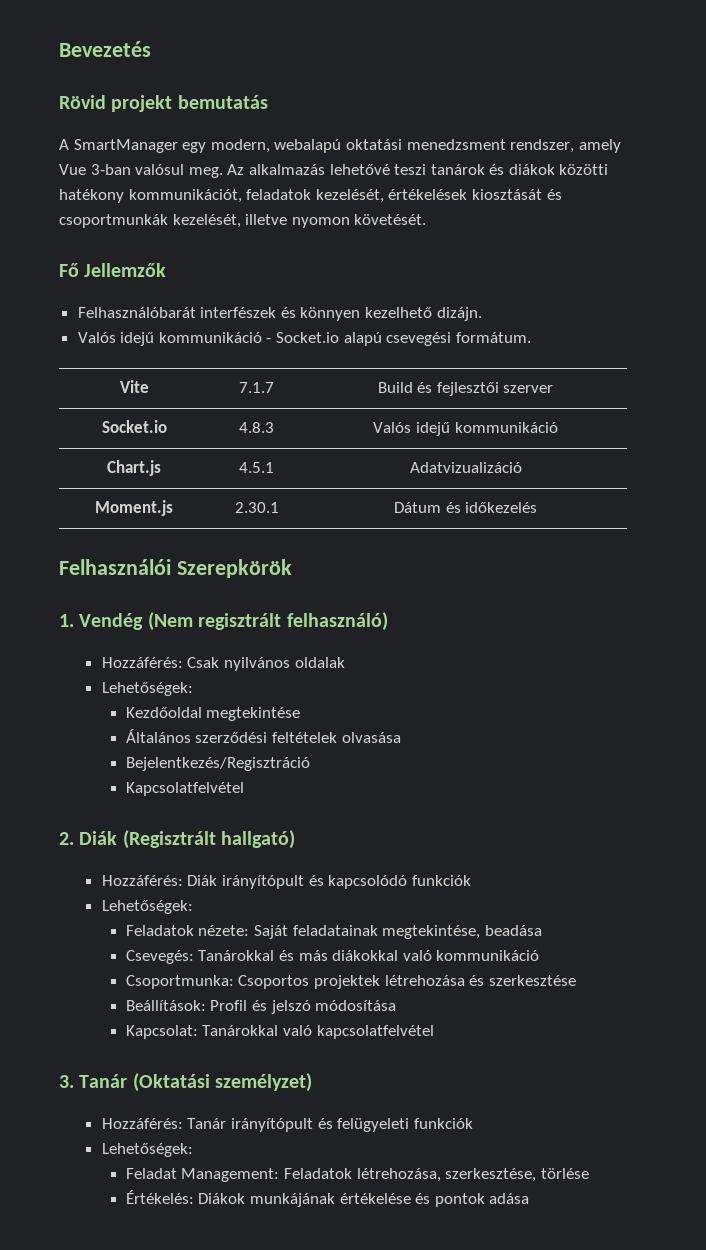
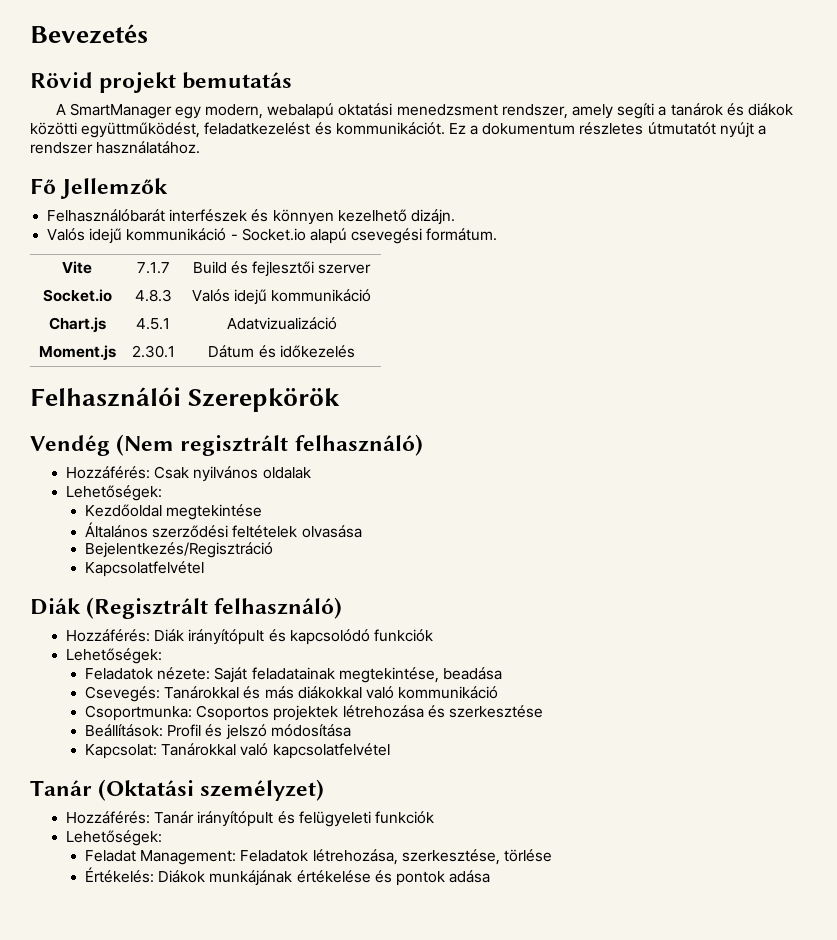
- A SmartManager egy modern, webalapú oktatási menedzsment rendszer, amely Vue 3-ban valósul meg. Az alkalmazás lehetővé teszi tanárok és diákok közötti hatékony kommunikációt, feladatok kezelését, értékelések kiosztását és csoportmunkák kezelését, illetve nyomon követését.
+ A SmartManager egy modern, webalapú oktatási menedzsment rendszer, amely segíti a tanárok és diákok közötti együttműködést, feladatkezelést és kommunikációt. Ez a dokumentum részletes útmutatót nyújt a rendszer használatához.
- 1. Vendég (Nem regisztrált felhasználó)
+ Vendég (Nem regisztrált felhasználó)
- 2. Diák (Regisztrált hallgató)
+ Diák (Regisztrált felhasználó)
- 3. Tanár (Oktatási személyzet)
+ Tanár (Oktatási személyzet)

